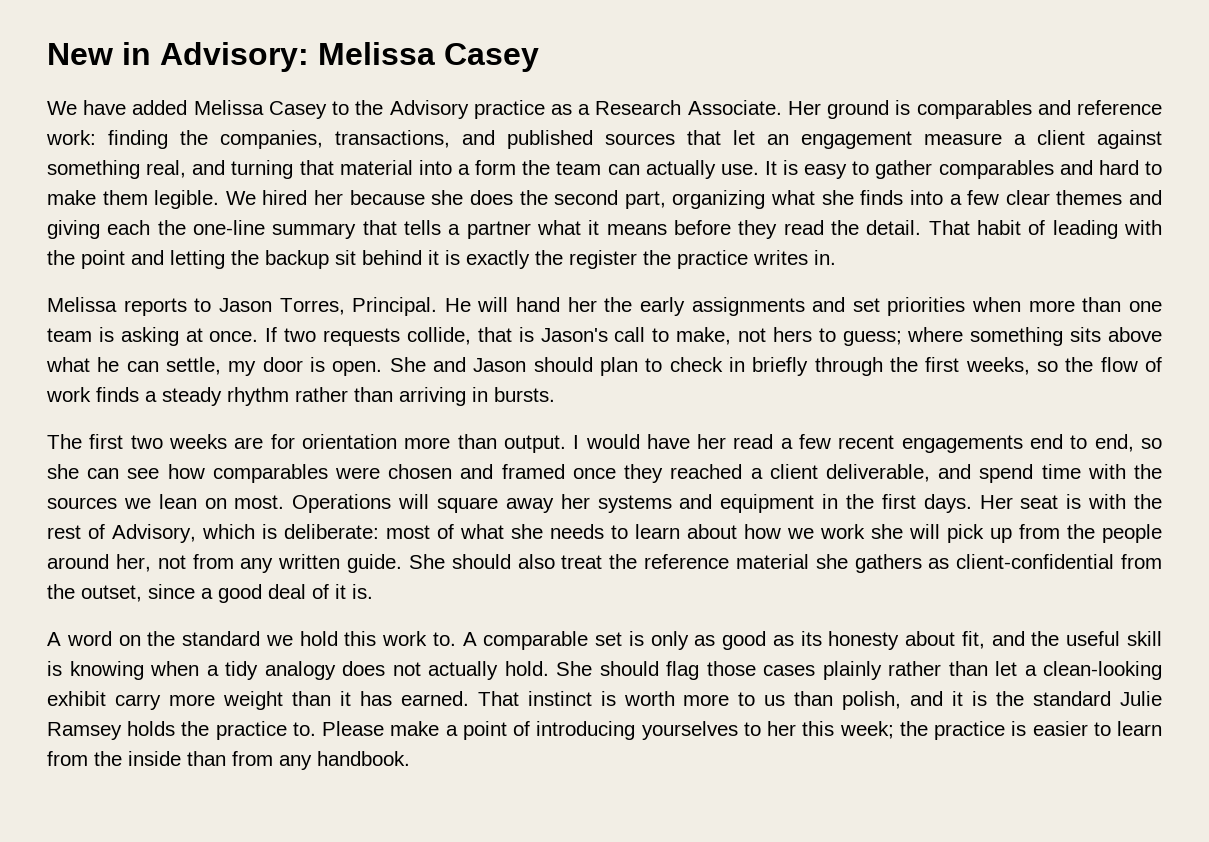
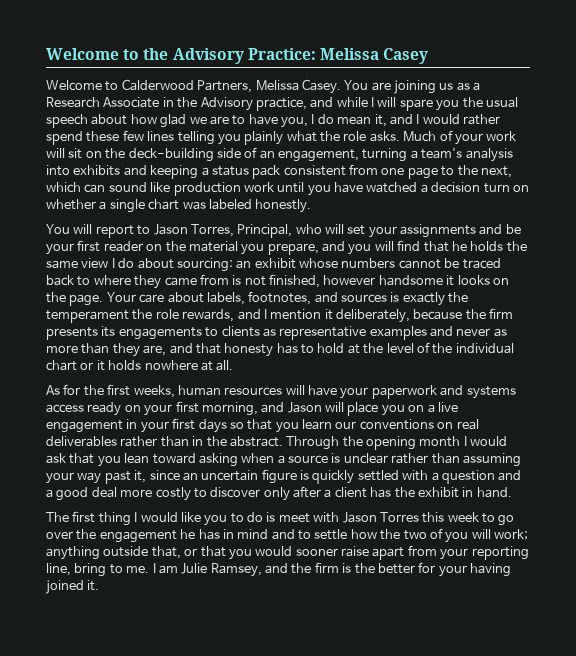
- New in Advisory: Melissa Casey
- We have added Melissa Casey to the Advisory practice as a Research Associate. Her ground is comparables and reference work: finding the companies, transactions, and published sources that let an engagement measure a client against something real, and turning that material into a form the team can actually use. It is easy to gather comparables and hard to make them legible. We hired her because she does the second part, organizing what she finds into a few clear themes and giving each the one-line summary that tells a partner what it means before they read the detail. That habit of leading with the point and letting the backup sit behind it is exactly the register the practice writes in.
- Melissa reports to Jason Torres, Principal. He will hand her the early assignments and set priorities when more than one team is asking at once. If two requests collide, that is Jason's call to make, not hers to guess; where something sits above what he can settle, my door is open. She and Jason should plan to check in briefly through the first weeks, so the flow of work finds a steady rhythm rather than arriving in bursts.
- The first two weeks are for orientation more than output. I would have her read a few recent engagements end to end, so she can see how comparables were chosen and framed once they reached a client deliverable, and spend time with the sources we lean on most. Operations will square away her systems and equipment in the first days. Her seat is with the rest of Advisory, which is deliberate: most of what she needs to learn about how we work she will pick up from the people around her, not from any written guide. She should also treat the reference material she gathers as client-confidential from the outset, since a good deal of it is.
- A word on the standard we hold this work to. A comparable set is only as good as its honesty about fit, and the useful skill is knowing when a tidy analogy does not actually hold. She should flag those cases plainly rather than let a clean-looking exhibit carry more weight than it has earned. That instinct is worth more to us than polish, and it is the standard Julie Ramsey holds the practice to. Please make a point of introducing yourselves to her this week; the practice is easier to learn from the inside than from any handbook.
+ Welcome to the Advisory Practice: Melissa Casey
+ Welcome to Calderwood Partners, Melissa Casey. You are joining us as a Research Associate in the Advisory practice, and while I will spare you the usual speech about how glad we are to have you, I do mean it, and I would rather spend these few lines telling you plainly what the role asks. Much of your work will sit on the deck-building side of an engagement, turning a team's analysis into exhibits and keeping a status pack consistent from one page to the next, which can sound like production work until you have watched a decision turn on whether a single chart was labeled honestly.
+ You will report to Jason Torres, Principal, who will set your assignments and be your first reader on the material you prepare, and you will find that he holds the same view I do about sourcing: an exhibit whose numbers cannot be traced back to where they came from is not finished, however handsome it looks on the page. Your care about labels, footnotes, and sources is exactly the temperament the role rewards, and I mention it deliberately, because the firm presents its engagements to clients as representative examples and never as more than they are, and that honesty has to hold at the level of the individual chart or it holds nowhere at all.
+ As for the first weeks, human resources will have your paperwork and systems access ready on your first morning, and Jason will place you on a live engagement in your first days so that you learn our conventions on real deliverables rather than in the abstract. Through the opening month I would ask that you lean toward asking when a source is unclear rather than assuming your way past it, since an uncertain figure is quickly settled with a question and a good deal more costly to discover only after a client has the exhibit in hand.
+ The first thing I would like you to do is meet with Jason Torres this week to go over the engagement he has in mind and to settle how the two of you will work; anything outside that, or that you would sooner raise apart from your reporting line, bring to me. I am Julie Ramsey, and the firm is the better for your having joined it.

